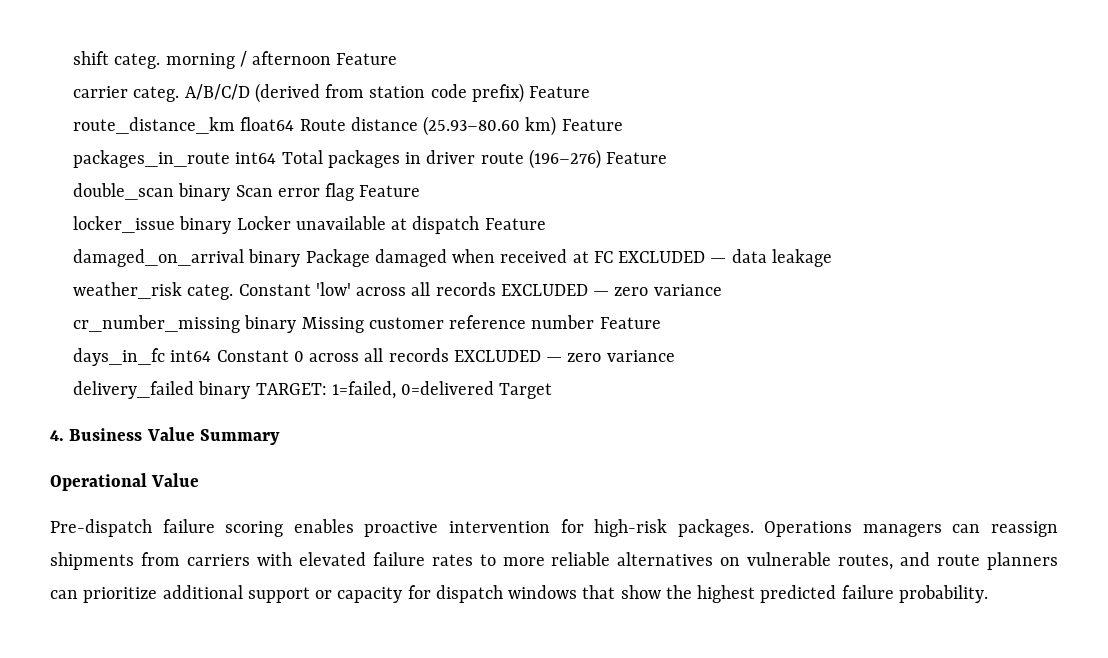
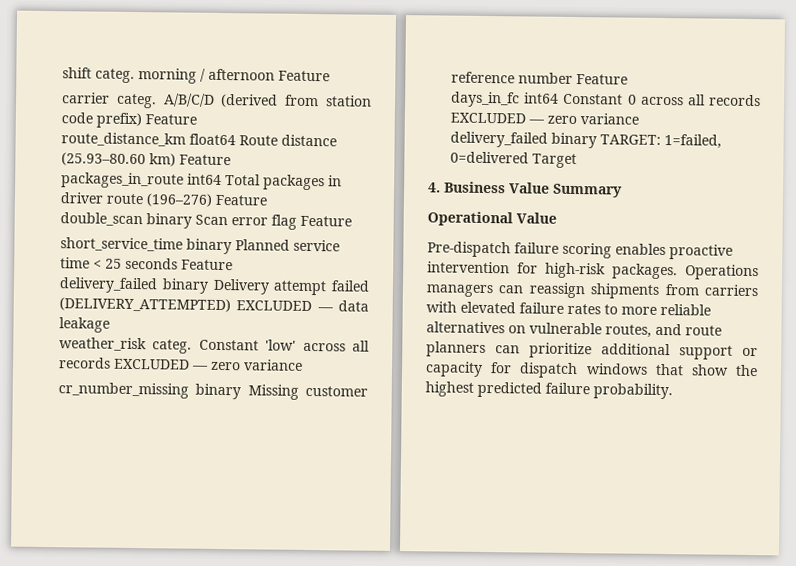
- locker_issue binary Locker unavailable at dispatch Feature
- damaged_on_arrival binary Package damaged when received at FC EXCLUDED — data leakage
+ short_service_time binary Planned service time < 25 seconds Feature
+ delivery_failed binary Delivery attempt failed (DELIVERY_ATTEMPTED) EXCLUDED — data leakage

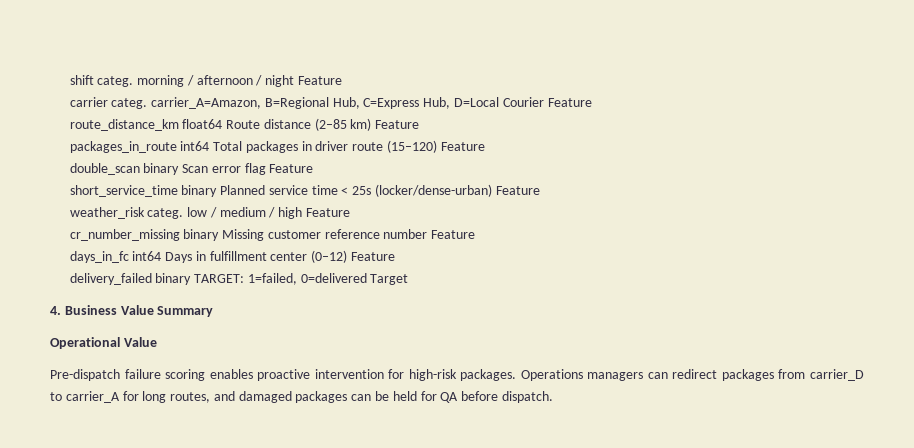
- shift categ. morning / afternoon Feature
+ shift categ. morning / afternoon / night Feature
- carrier categ. A/B/C/D (derived from station code prefix) Feature
+ carrier categ. carrier_A=Amazon, B=Regional Hub, C=Express Hub, D=Local Courier Feature
- route_distance_km float64 Route distance (25.93–80.60 km) Feature
+ route_distance_km float64 Route distance (2–85 km) Feature
- packages_in_route int64 Total packages in driver route (196–276) Feature
+ packages_in_route int64 Total packages in driver route (15–120) Feature
- short_service_time binary Planned service time < 25 seconds Feature
- delivery_failed binary Delivery attempt failed (DELIVERY_ATTEMPTED) EXCLUDED — data leakage
- weather_risk categ. Constant 'low' across all records EXCLUDED — zero variance
+ short_service_time binary Planned service time < 25s (locker/dense-urban) Feature
+ weather_risk categ. low / medium / high Feature
- days_in_fc int64 Constant 0 across all records EXCLUDED — zero variance
+ days_in_fc int64 Days in fulfillment center (0–12) Feature
- Operations managers can reassign shipments from carriers with elevated failure rates to more reliable alternatives on vulnerable routes, and route planners can prioritize additional support or capacity for dispatch windows that show the highest predicted failure probability.
+ Operations managers can redirect packages from carrier_D to carrier_A for long routes, and damaged packages can be held for QA before dispatch.

